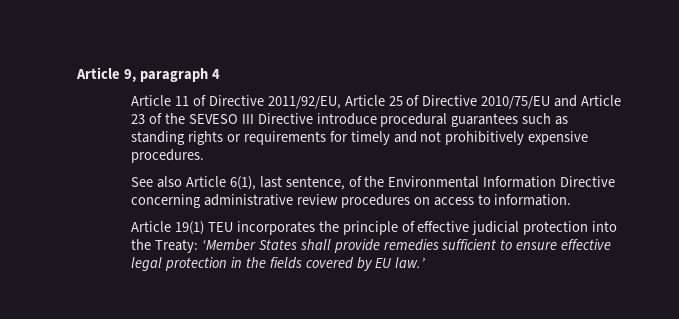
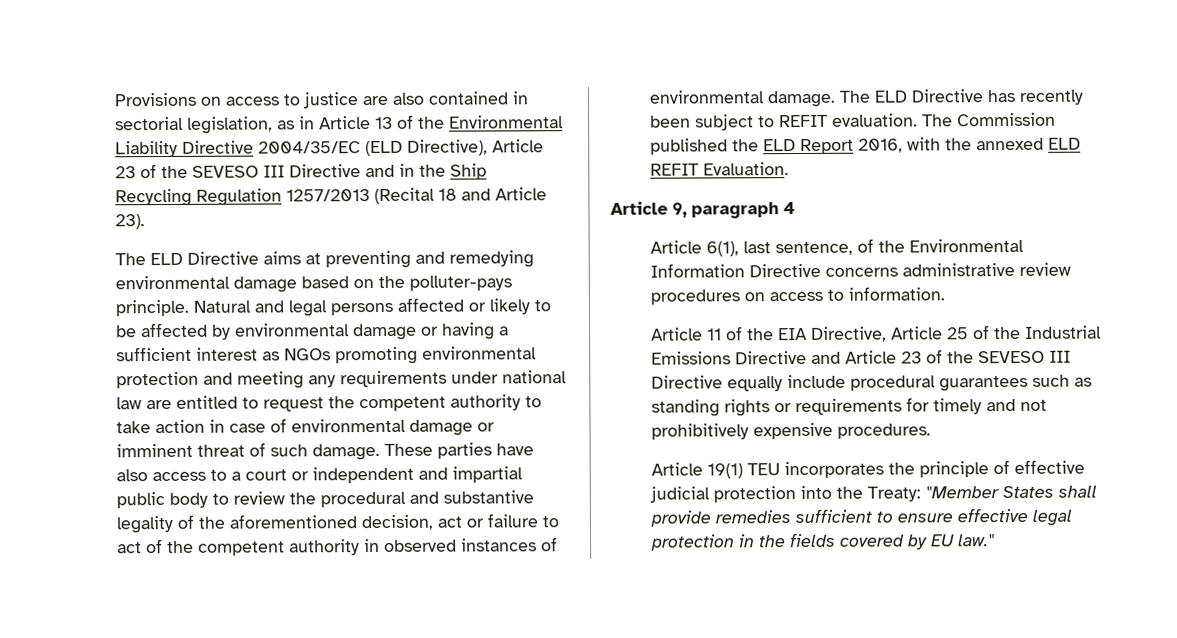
+ Provisions on access to justice are also contained in sectorial legislation, as in Article 13 of the Environmental Liability Directive 2004/35/EC (ELD Directive), Article 23 of the SEVESO III Directive and in the Ship Recycling Regulation 1257/2013 (Recital 18 and Article 23).
+ The ELD Directive aims at preventing and remedying environmental damage based on the polluter-pays principle. Natural and legal persons affected or likely to be affected by environmental damage or having a sufficient interest as NGOs promoting environmental protection and meeting any requirements under national law are entitled to request the competent authority to take action in case of environmental damage or imminent threat of such damage. These parties have also access to a court or independent and impartial public body to review the procedural and substantive legality of the aforementioned decision, act or failure to act of the competent authority in observed instances of environmental damage. The ELD Directive has recently been subject to REFIT evaluation. The Commission published the ELD Report 2016, with the annexed ELD REFIT Evaluation.
  Article 9, paragraph 4
- Article 11 of Directive 2011/92/EU, Article 25 of Directive 2010/75/EU and Article 23 of the SEVESO III Directive introduce procedural guarantees such as standing rights or requirements for timely and not prohibitively expensive procedures.
+ Article 6(1), last sentence, of the Environmental Information Directive concerns administrative review procedures on access to information.
+ Article 11 of the EIA Directive, Article 25 of the Industrial Emissions Directive and Article 23 of the SEVESO III Directive equally include procedural guarantees such as standing rights or requirements for timely and not prohibitively expensive procedures.
- See also Article 6(1), last sentence, of the Environmental Information Directive concerning administrative review procedures on access to information.
- Article 19(1) TEU incorporates the principle of effective judicial protection into the Treaty: ‘Member States shall provide remedies sufficient to ensure effective legal protection in the fields covered by EU law.’
+ Article 19(1) TEU incorporates the principle of effective judicial protection into the Treaty: "Member States shall provide remedies sufficient to ensure effective legal protection in the fields covered by EU law."

